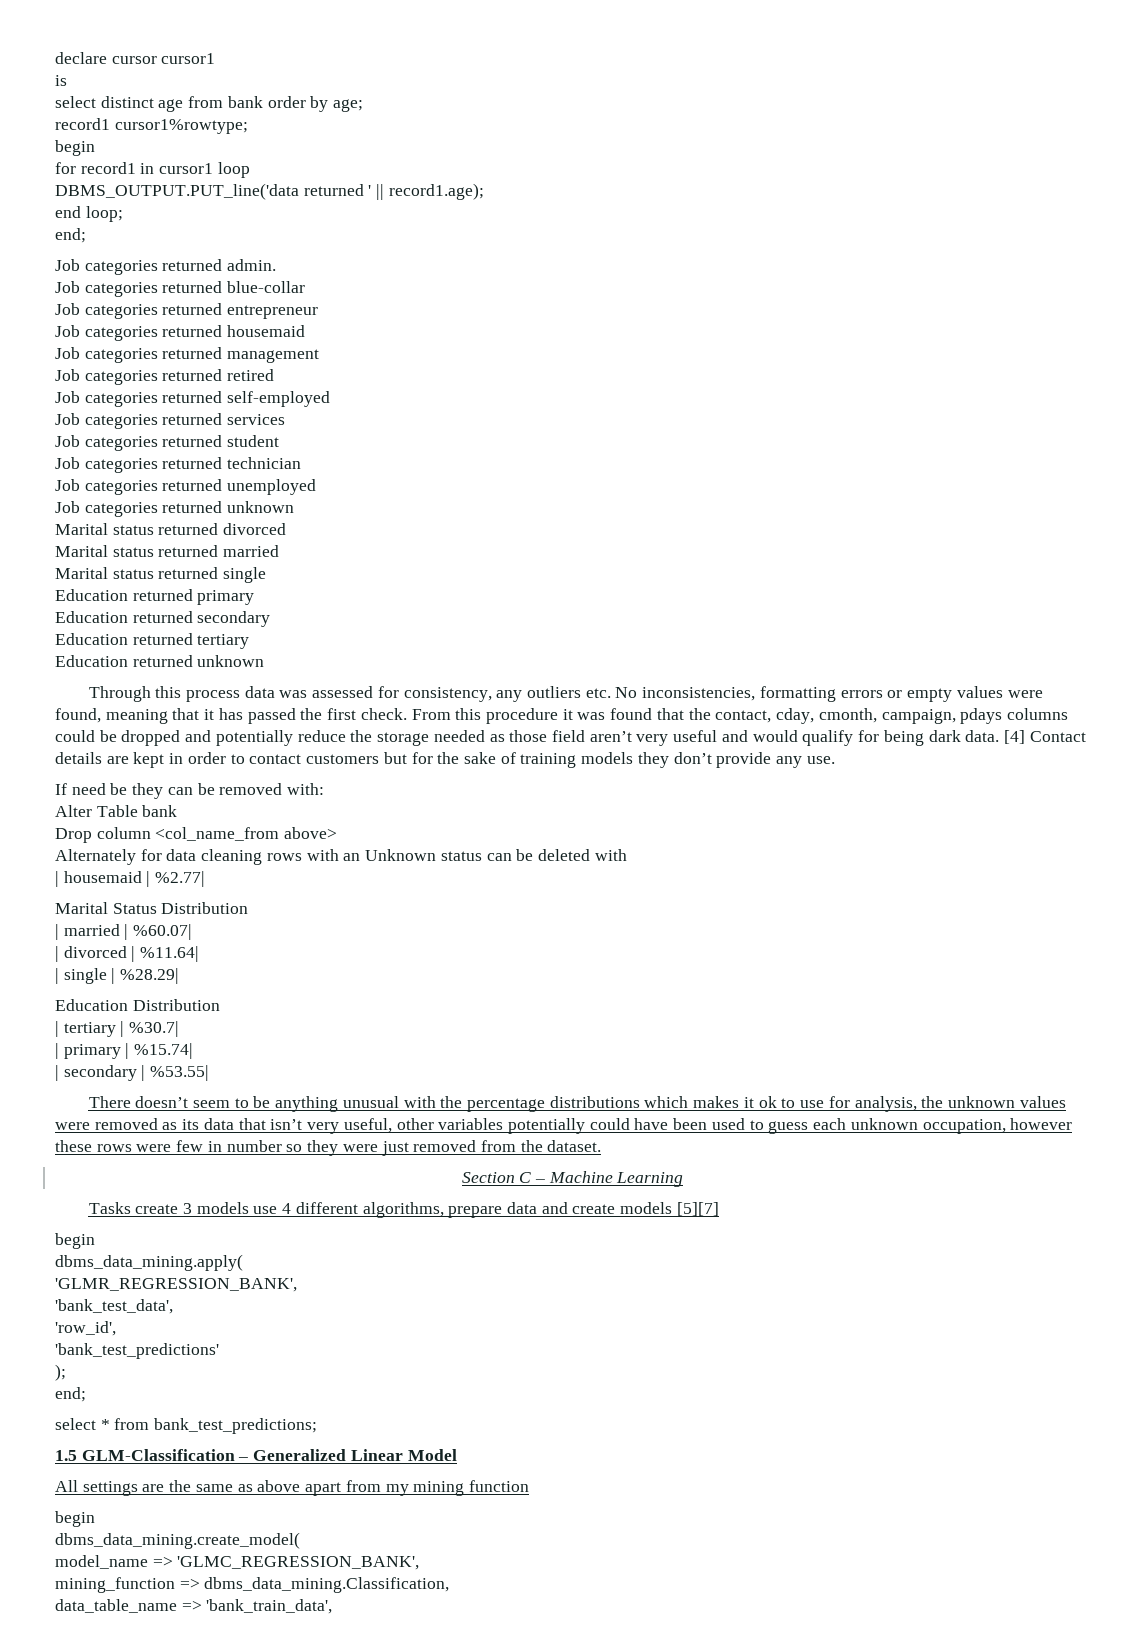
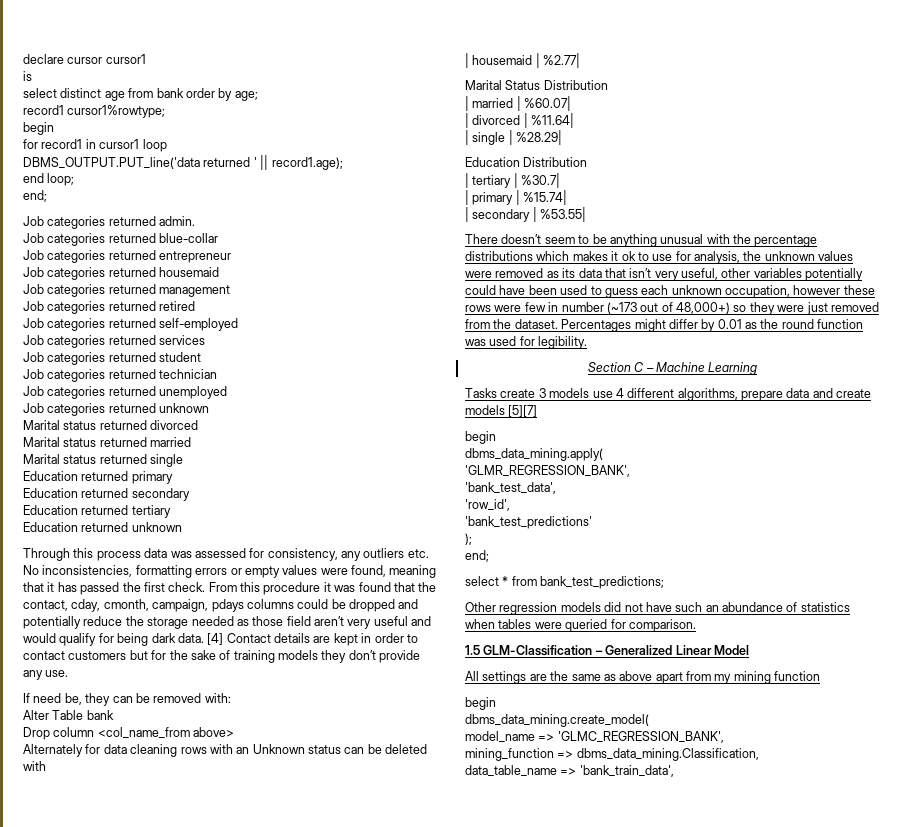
- If need be they can be removed with:
+ If need be, they can be removed with:
- There doesn’t seem to be anything unusual with the percentage distributions which makes it ok to use for analysis, the unknown values were removed as its data that isn’t very useful, other variables potentially could have been used to guess each unknown occupation, however these rows were few in number so they were just removed from the dataset.
+ There doesn’t seem to be anything unusual with the percentage distributions which makes it ok to use for analysis, the unknown values were removed as its data that isn’t very useful, other variables potentially could have been used to guess each unknown occupation, however these rows were few in number (~173 out of 48,000+) so they were just removed from the dataset. Percentages might differ by 0.01 as the round function was used for legibility.
+ Other regression models did not have such an abundance of statistics when tables were queried for comparison.

